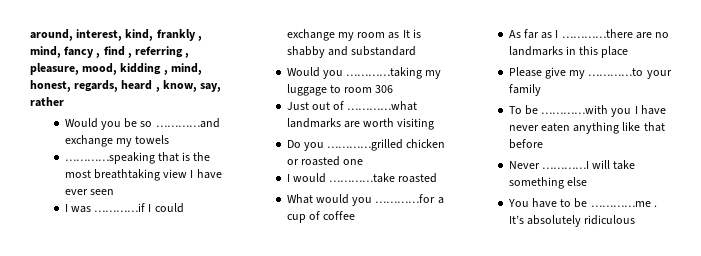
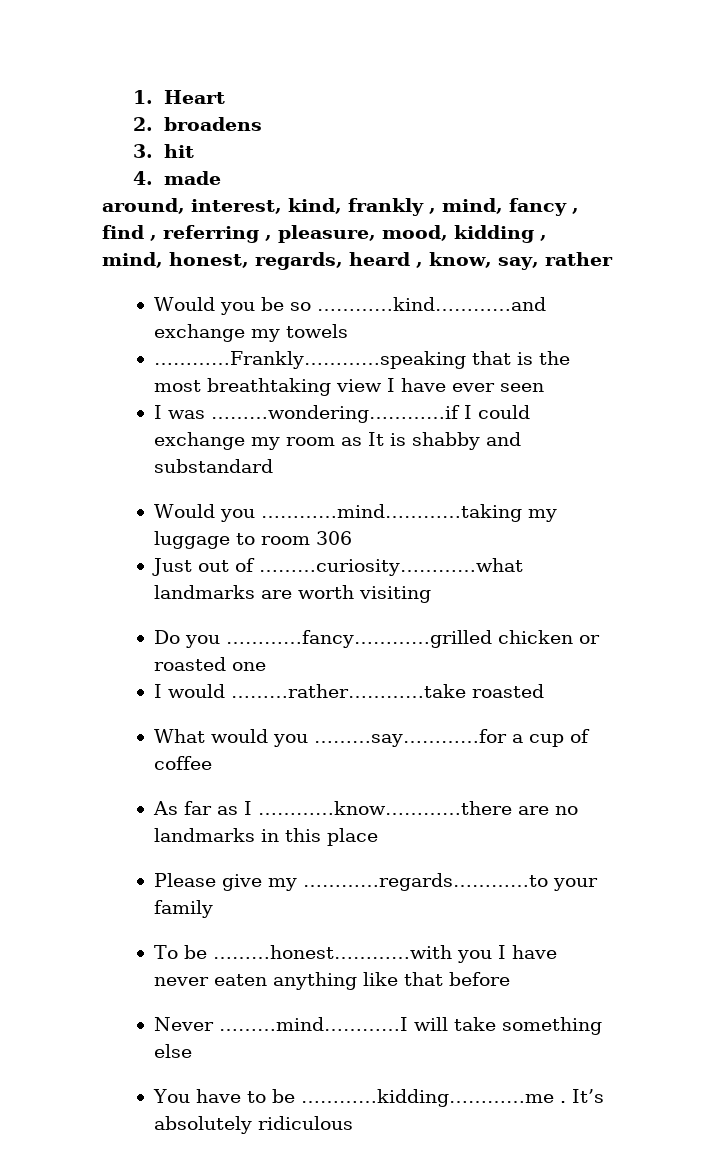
+ 1. Heart
+ 2. broadens
+ 3. hit
+ 4. made
- Would you be so …………and exchange my towels
+ Would you be so …………kind…………and exchange my towels
- …………speaking that is the most breathtaking view I have ever seen
+ …………Frankly…………speaking that is the most breathtaking view I have ever seen
- I was …………if I could exchange my room as It is shabby and substandard
+ I was ………wondering…………if I could exchange my room as It is shabby and substandard
- Would you …………taking my luggage to room 306
+ Would you …………mind…………taking my luggage to room 306
- Just out of …………what landmarks are worth visiting
+ Just out of ………curiosity…………what landmarks are worth visiting
- Do you …………grilled chicken or roasted one
+ Do you …………fancy…………grilled chicken or roasted one
- I would …………take roasted
+ I would ………rather…………take roasted
- What would you …………for a cup of coffee
+ What would you ………say…………for a cup of coffee
- As far as I …………there are no landmarks in this place
+ As far as I …………know…………there are no landmarks in this place
- Please give my …………to your family
+ Please give my …………regards…………to your family
- To be …………with you I have never eaten anything like that before
+ To be ………honest…………with you I have never eaten anything like that before
- Never …………I will take something else
+ Never ………mind…………I will take something else
- You have to be …………me .
+ You have to be …………kidding…………me .

